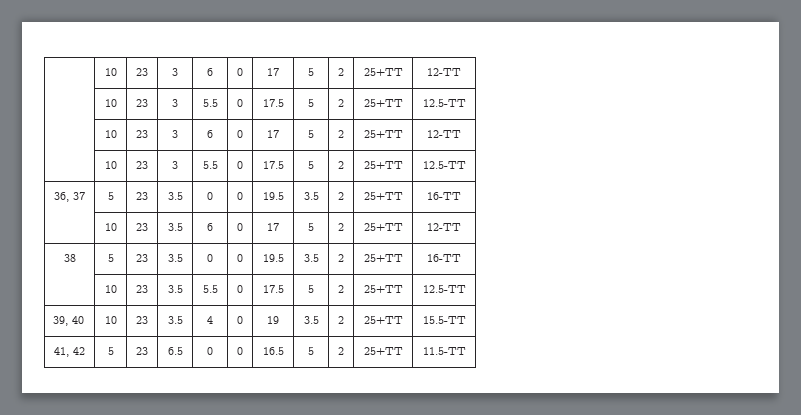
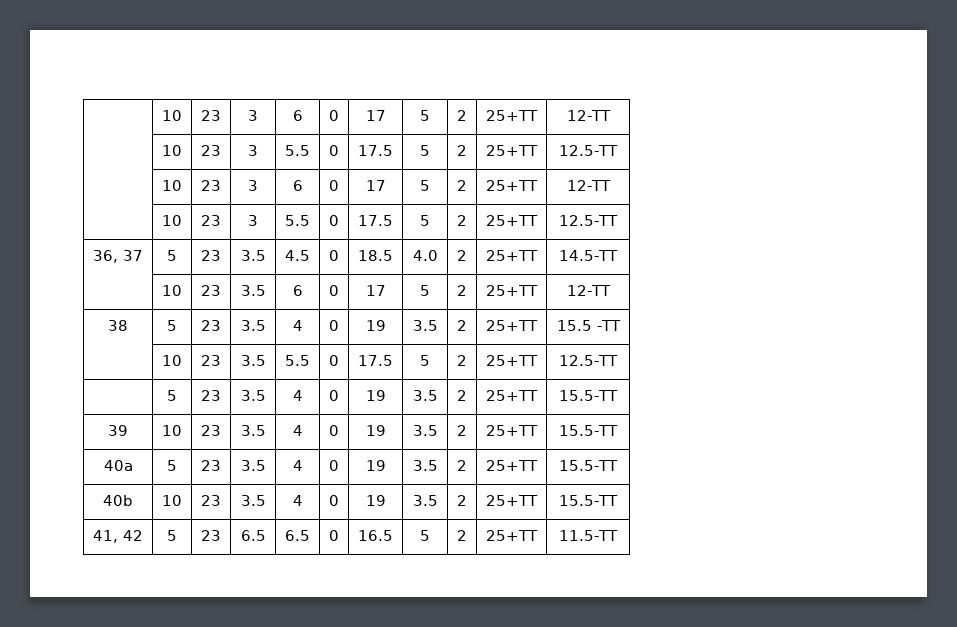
- 36, 37 | 5 | 23 | 3.5 | 0 | 0 | 19.5 | 3.5 | 2 | 25+TT | 16-TT
+ 36, 37 | 5 | 23 | 3.5 | 4.5 | 0 | 18.5 | 4.0 | 2 | 25+TT | 14.5-TT
- 38 | 5 | 23 | 3.5 | 0 | 0 | 19.5 | 3.5 | 2 | 25+TT | 16-TT
+ 38 | 5 | 23 | 3.5 | 4 | 0 | 19 | 3.5 | 2 | 25+TT | 15.5 -TT
  | 10 | 23 | 3.5 | 5.5 | 0 | 17.5 | 5 | 2 | 25+TT | 12.5-TT
- 39, 40 | 10 | 23 | 3.5 | 4 | 0 | 19 | 3.5 | 2 | 25+TT | 15.5-TT
+ | 5 | 23 | 3.5 | 4 | 0 | 19 | 3.5 | 2 | 25+TT | 15.5-TT
+ 39 | 10 | 23 | 3.5 | 4 | 0 | 19 | 3.5 | 2 | 25+TT | 15.5-TT
+ 40a | 5 | 23 | 3.5 | 4 | 0 | 19 | 3.5 | 2 | 25+TT | 15.5-TT
+ 40b | 10 | 23 | 3.5 | 4 | 0 | 19 | 3.5 | 2 | 25+TT | 15.5-TT
- 41, 42 | 5 | 23 | 6.5 | 0 | 0 | 16.5 | 5 | 2 | 25+TT | 11.5-TT
+ 41, 42 | 5 | 23 | 6.5 | 6.5 | 0 | 16.5 | 5 | 2 | 25+TT | 11.5-TT

